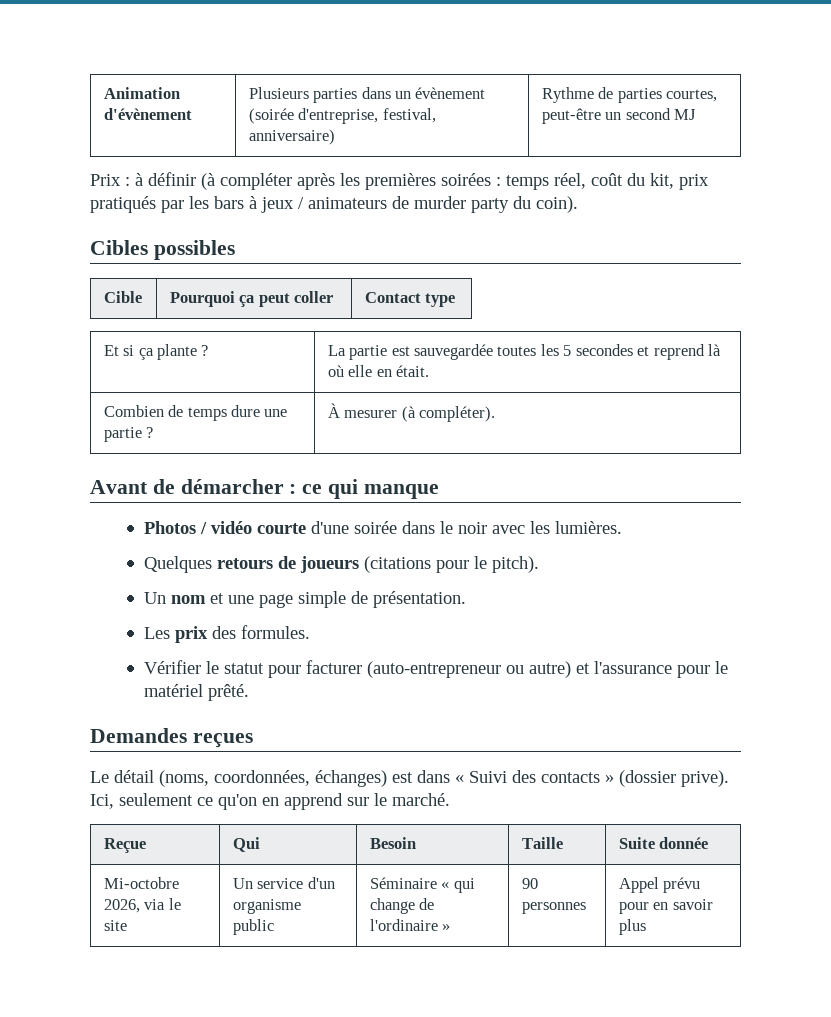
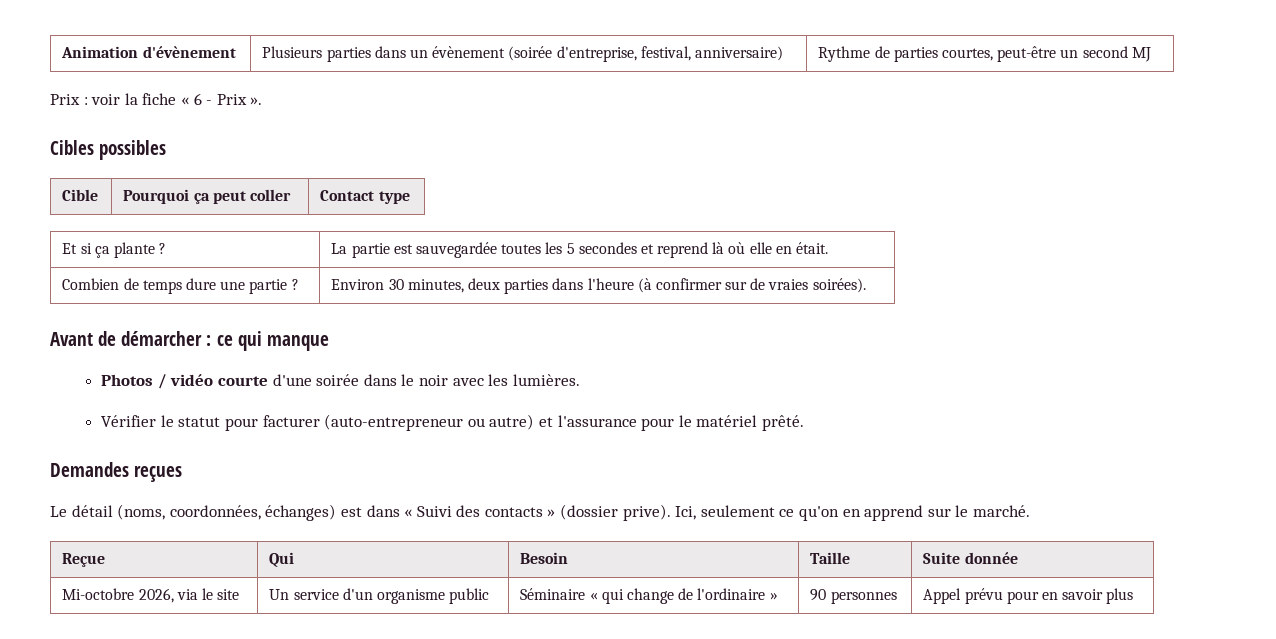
- Prix : à définir (à compléter après les premières soirées : temps réel, coût du kit, prix pratiqués par les bars à jeux / animateurs de murder party du coin).
+ Prix : voir la fiche « 6 - Prix ».
- Combien de temps dure une partie ? | À mesurer (à compléter).
+ Combien de temps dure une partie ? | Environ 30 minutes, deux parties dans l'heure (à confirmer sur de vraies soirées).
- Quelques retours de joueurs (citations pour le pitch).
- Un nom et une page simple de présentation.
- Les prix des formules.

